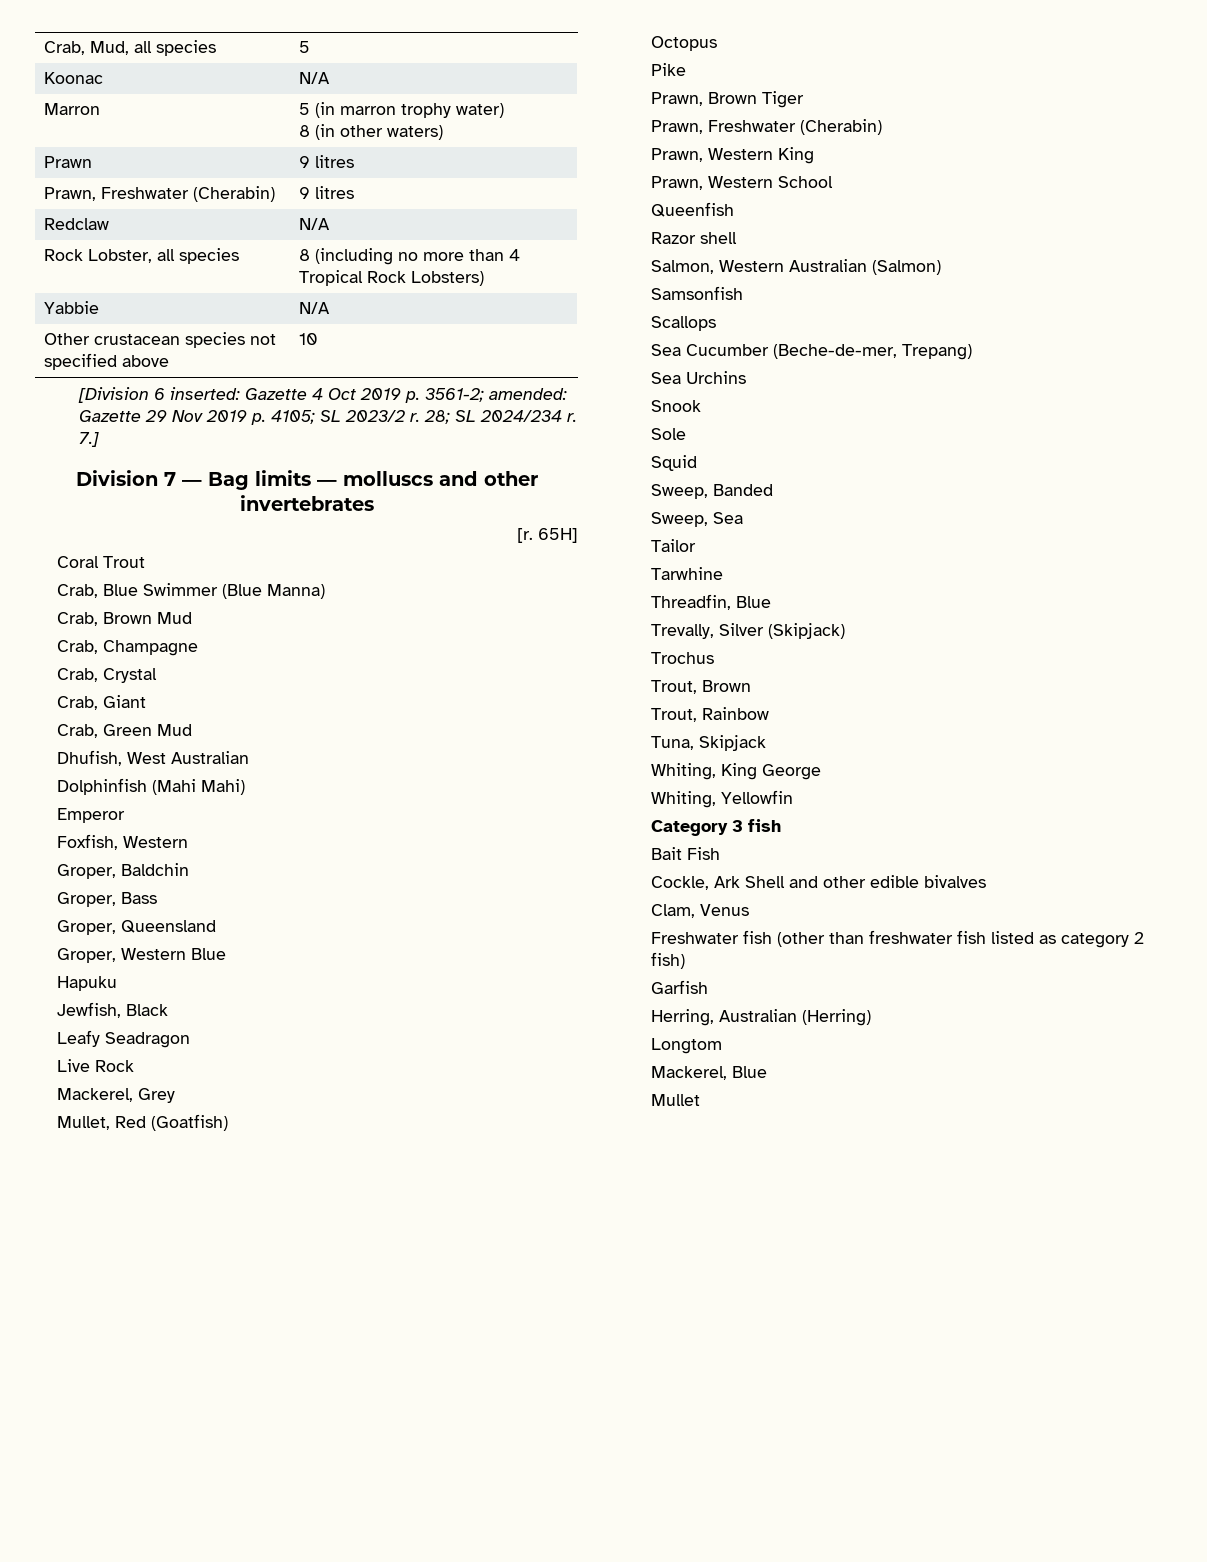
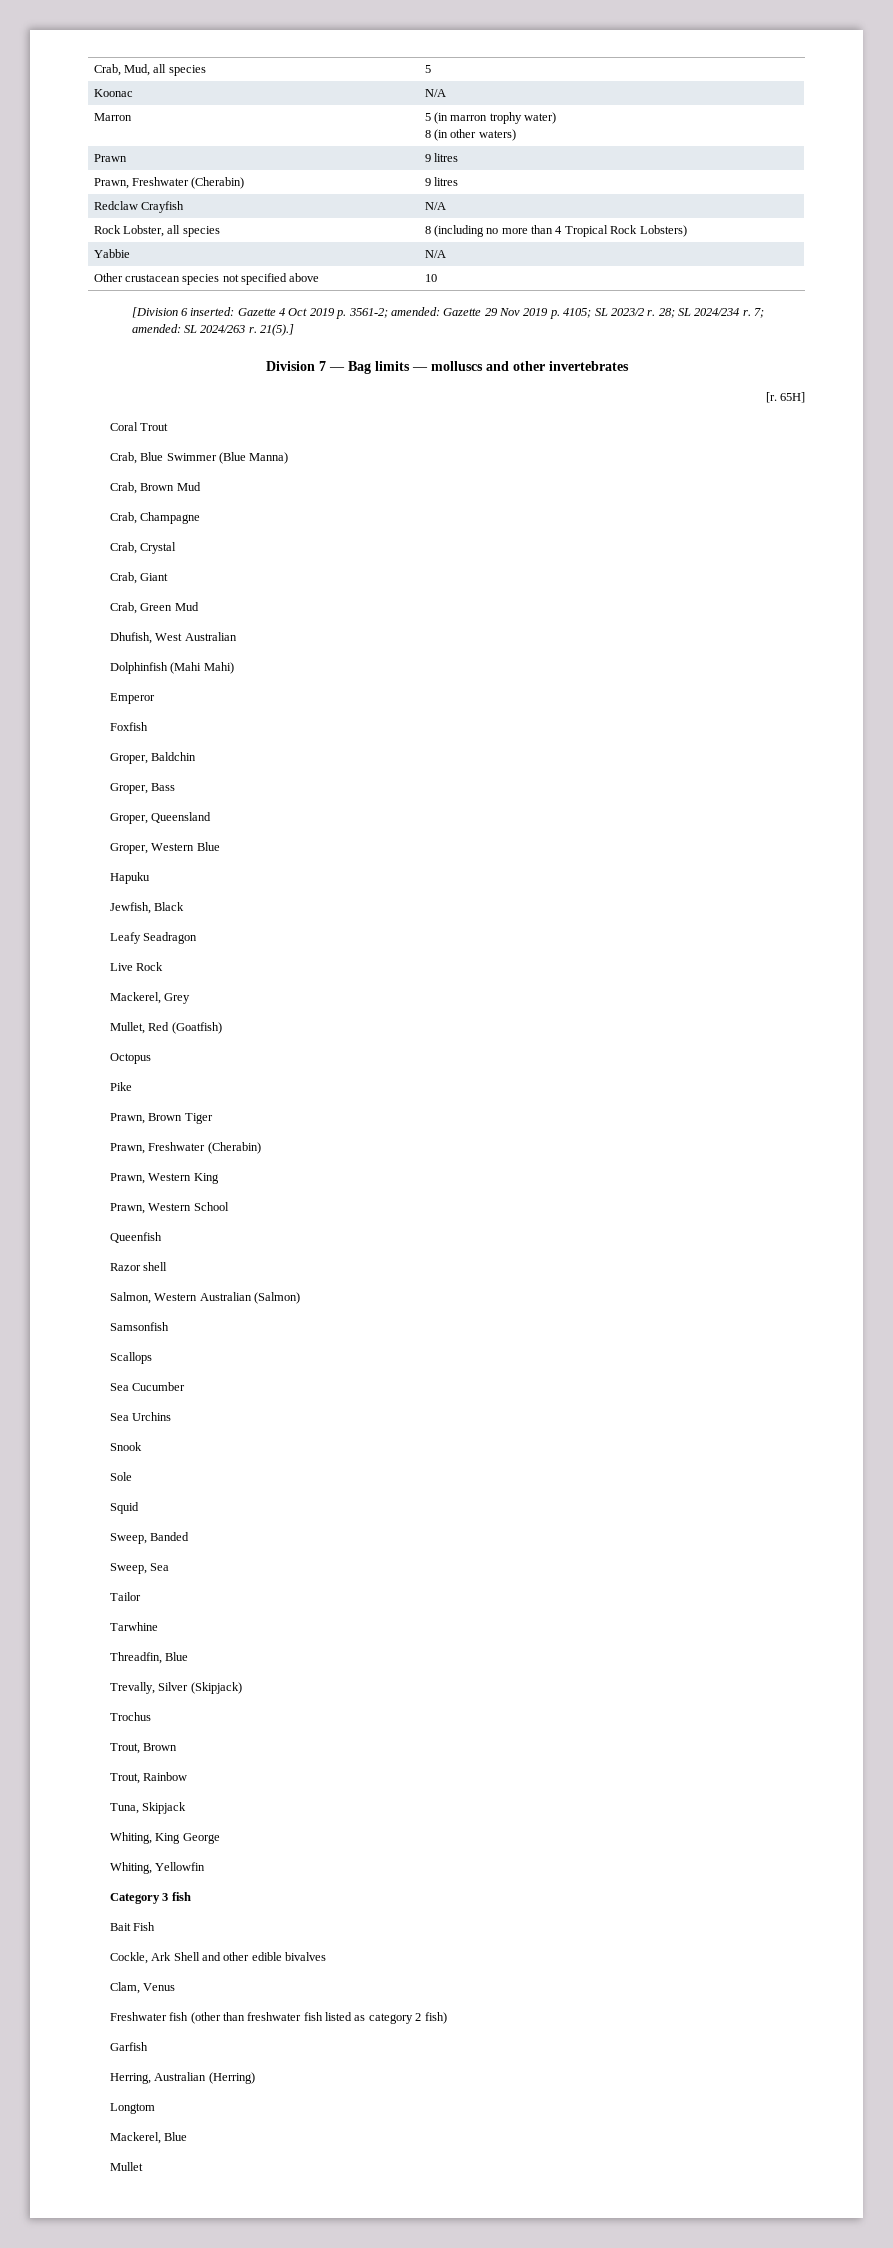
- Redclaw | N/A
+ Redclaw Crayfish | N/A
- 7.]
+ 7; amended: SL 2024/263 r. 21(5).]
- Foxfish, Western
+ Foxfish
- Sea Cucumber (Beche-de-mer, Trepang)
+ Sea Cucumber

